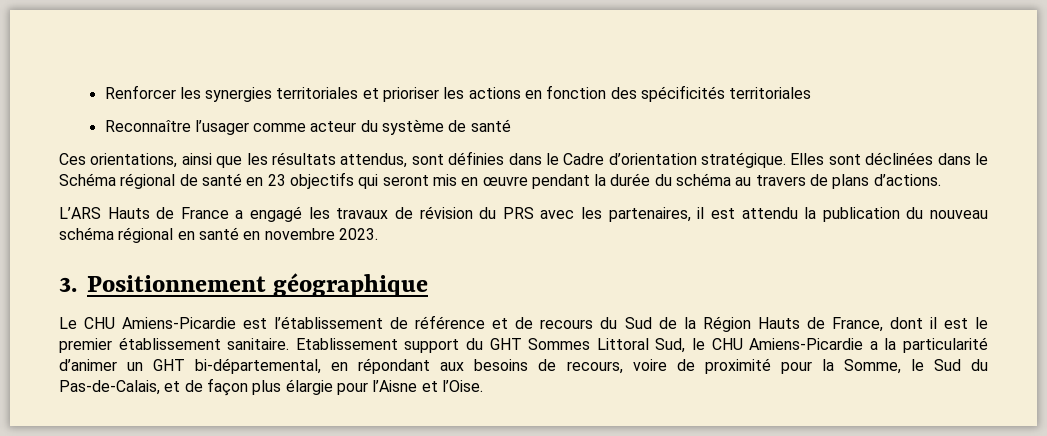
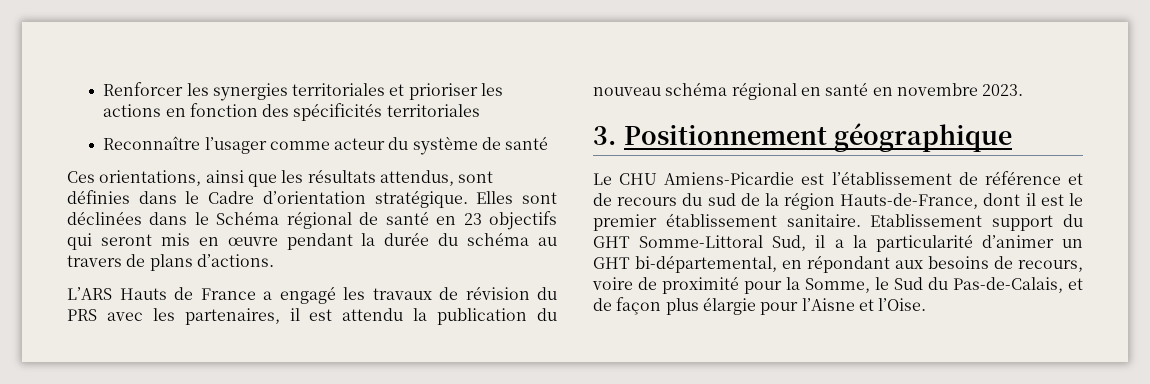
- Le CHU Amiens-Picardie est l’établissement de référence et de recours du Sud de la Région Hauts de France, dont il est le premier établissement sanitaire.
+ Le CHU Amiens-Picardie est l’établissement de référence et de recours du sud de la région Hauts-de-France, dont il est le premier établissement sanitaire.
- Etablissement support du GHT Sommes Littoral Sud, le CHU Amiens-Picardie a la particularité d’animer un GHT bi-départemental, en répondant aux besoins de recours, voire de proximité pour la Somme, le Sud du Pas-de-Calais, et de façon plus élargie pour l’Aisne et l’Oise.
+ Etablissement support du GHT Somme-Littoral Sud, il a la particularité d’animer un GHT bi-départemental, en répondant aux besoins de recours, voire de proximité pour la Somme, le Sud du Pas-de-Calais, et de façon plus élargie pour l’Aisne et l’Oise.

